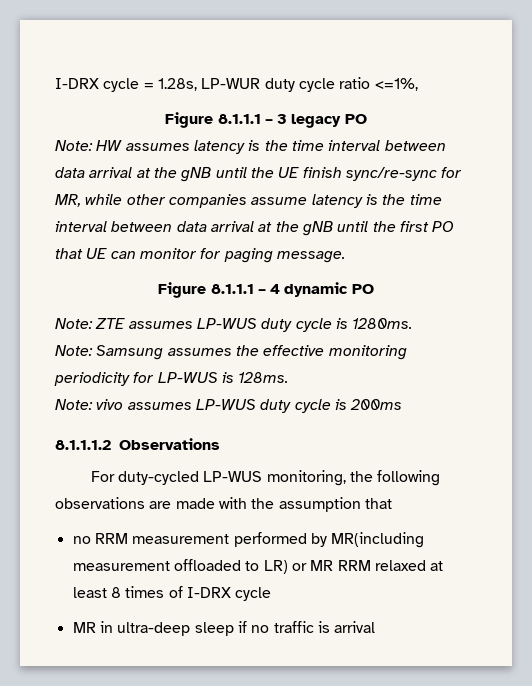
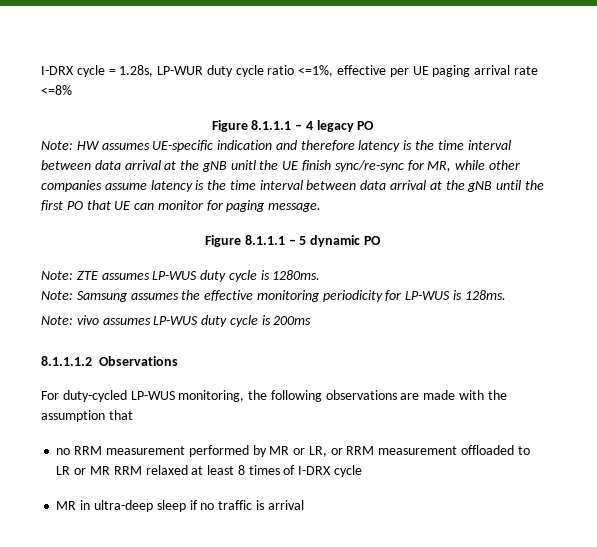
- I-DRX cycle = 1.28s, LP-WUR duty cycle ratio <=1%,
- Figure 8.1.1.1 – 3 legacy PO
+ I-DRX cycle = 1.28s, LP-WUR duty cycle ratio <=1%, effective per UE paging arrival rate <=8%
+ Figure 8.1.1.1 – 4 legacy PO
- Note: HW assumes latency is the time interval between data arrival at the gNB until the UE finish sync/re-sync for MR, while other companies assume latency is the time interval between data arrival at the gNB until the first PO that UE can monitor for paging message.
+ Note: HW assumes UE-specific indication and therefore latency is the time interval between data arrival at the gNB unitl the UE finish sync/re-sync for MR, while other companies assume latency is the time interval between data arrival at the gNB until the first PO that UE can monitor for paging message.
- Figure 8.1.1.1 – 4 dynamic PO
+ Figure 8.1.1.1 – 5 dynamic PO
- no RRM measurement performed by MR(including measurement offloaded to LR) or MR RRM relaxed at least 8 times of I-DRX cycle
+ no RRM measurement performed by MR or LR, or RRM measurement offloaded to LR or MR RRM relaxed at least 8 times of I-DRX cycle

